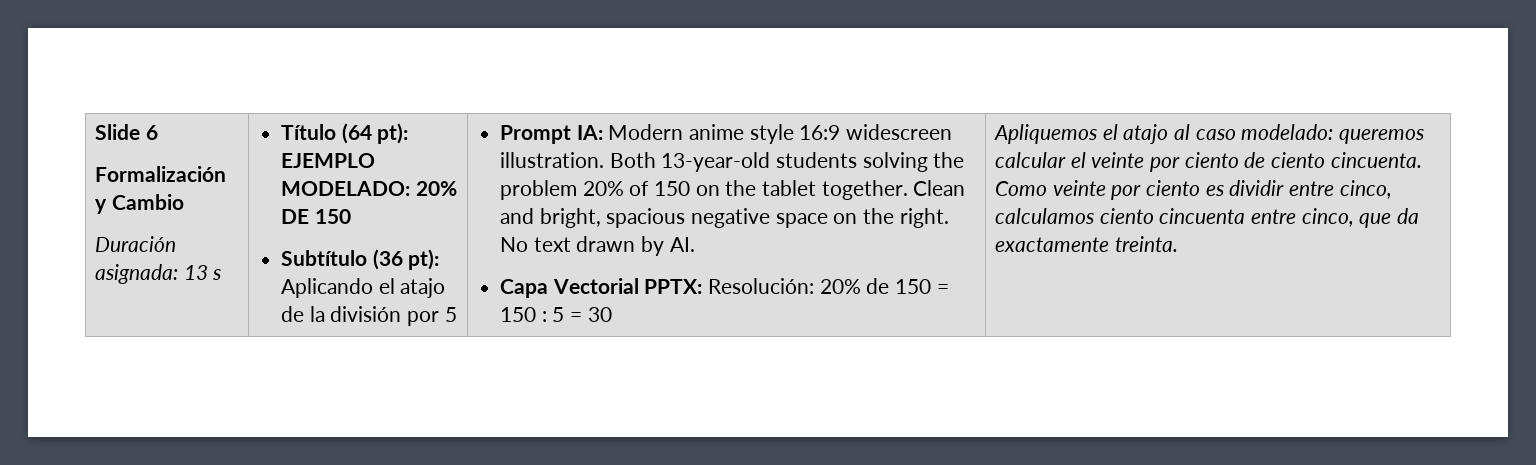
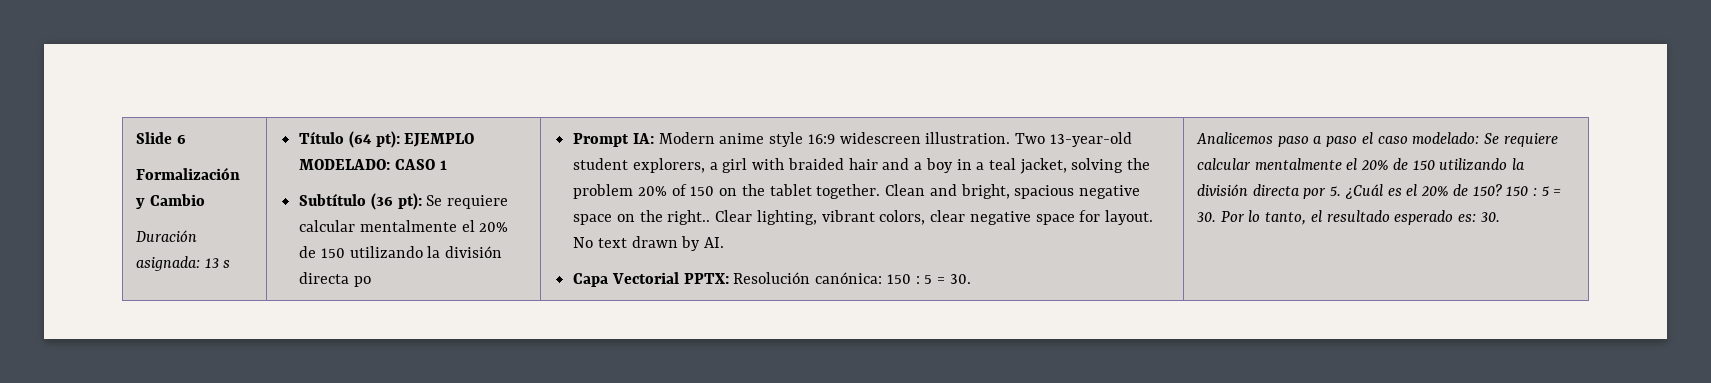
- Título (64 pt): EJEMPLO MODELADO: 20% DE 150
+ Título (64 pt): EJEMPLO MODELADO: CASO 1
- Subtítulo (36 pt): Aplicando el atajo de la división por 5
+ Subtítulo (36 pt): Se requiere calcular mentalmente el 20% de 150 utilizando la división directa po
- Both 13-year-old students solving the problem 20% of 150 on the tablet together.
+ Two 13-year-old student explorers, a girl with braided hair and a boy in a teal jacket, solving the problem 20% of 150 on the tablet together.
- Clean and bright, spacious negative space on the right.
+ Clean and bright, spacious negative space on the right.. Clear lighting, vibrant colors, clear negative space for layout.
- Capa Vectorial PPTX: Resolución: 20% de 150 = 150 : 5 = 30 | Apliquemos el atajo al caso modelado: queremos calcular el veinte por ciento de ciento cincuenta. Como veinte por ciento es dividir entre cinco, calculamos ciento cincuenta entre cinco, que da exactamente treinta.
+ Capa Vectorial PPTX: Resolución canónica: 150 : 5 = 30. | Analicemos paso a paso el caso modelado: Se requiere calcular mentalmente el 20% de 150 utilizando la división directa por 5. ¿Cuál es el 20% de 150? 150 : 5 = 30. Por lo tanto, el resultado esperado es: 30.

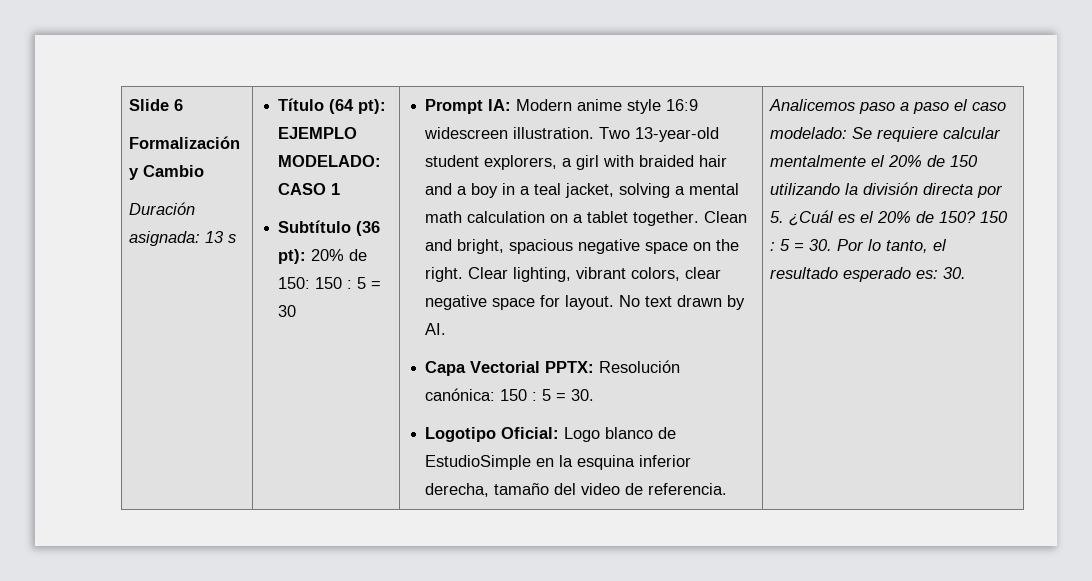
- Subtítulo (36 pt): Se requiere calcular mentalmente el 20% de 150 utilizando la división directa po
+ Subtítulo (36 pt): 20% de 150: 150 : 5 = 30
- Two 13-year-old student explorers, a girl with braided hair and a boy in a teal jacket, solving the problem 20% of 150 on the tablet together.
+ Two 13-year-old student explorers, a girl with braided hair and a boy in a teal jacket, solving a mental math calculation on a tablet together.
- Clean and bright, spacious negative space on the right..
+ Clean and bright, spacious negative space on the right.
+ Logotipo Oficial: Logo blanco de EstudioSimple en la esquina inferior derecha, tamaño del video de referencia.

